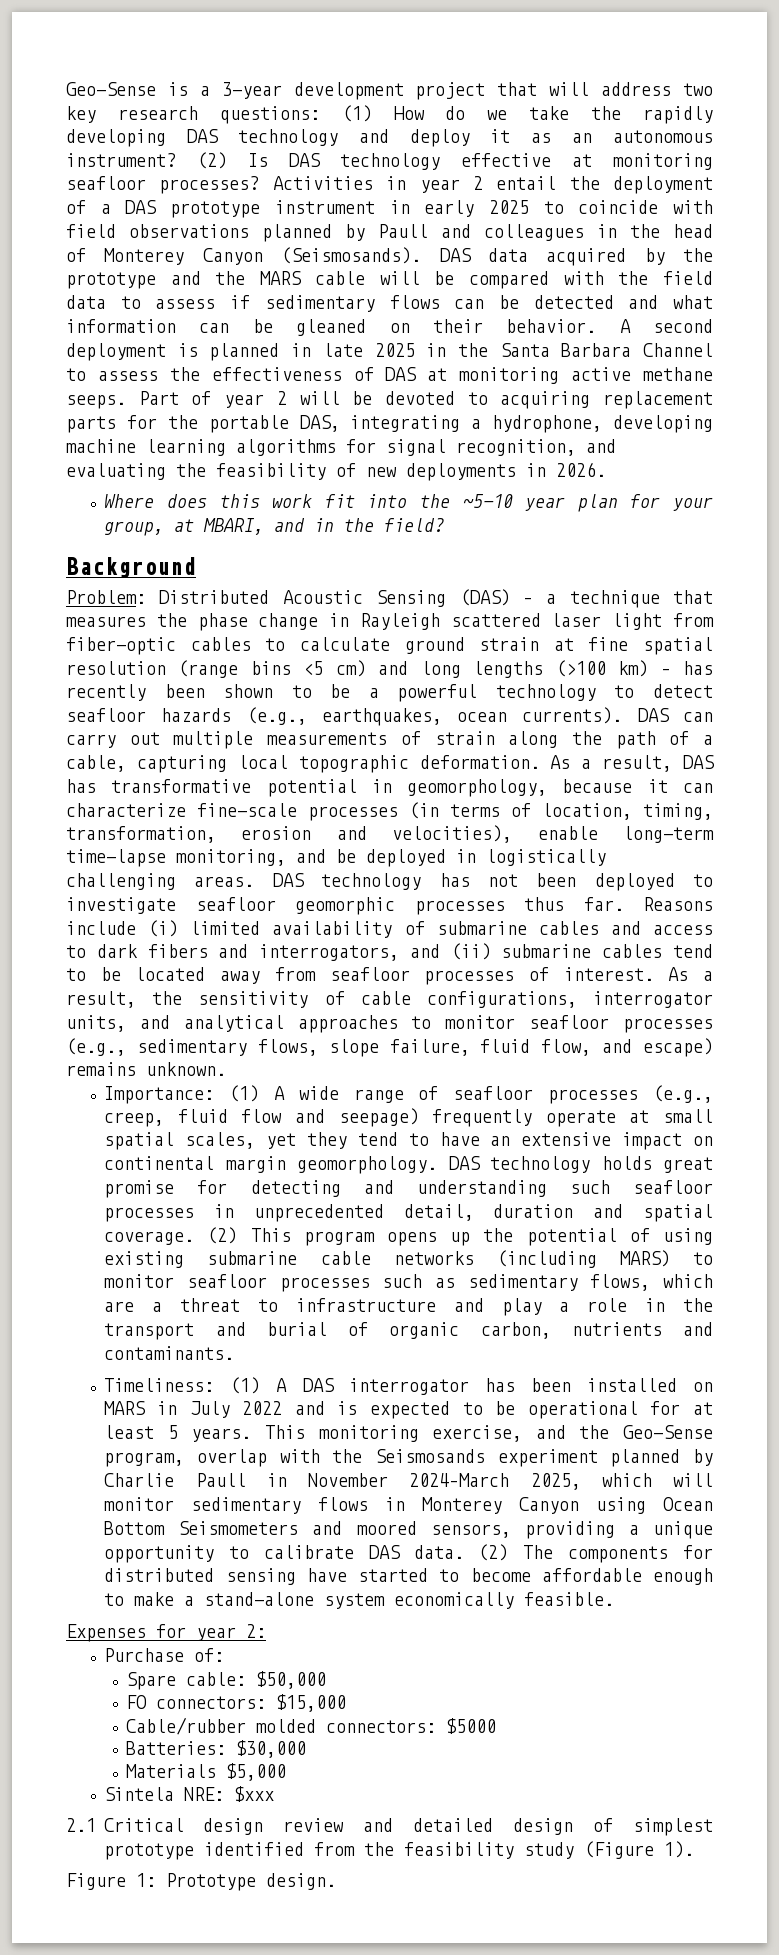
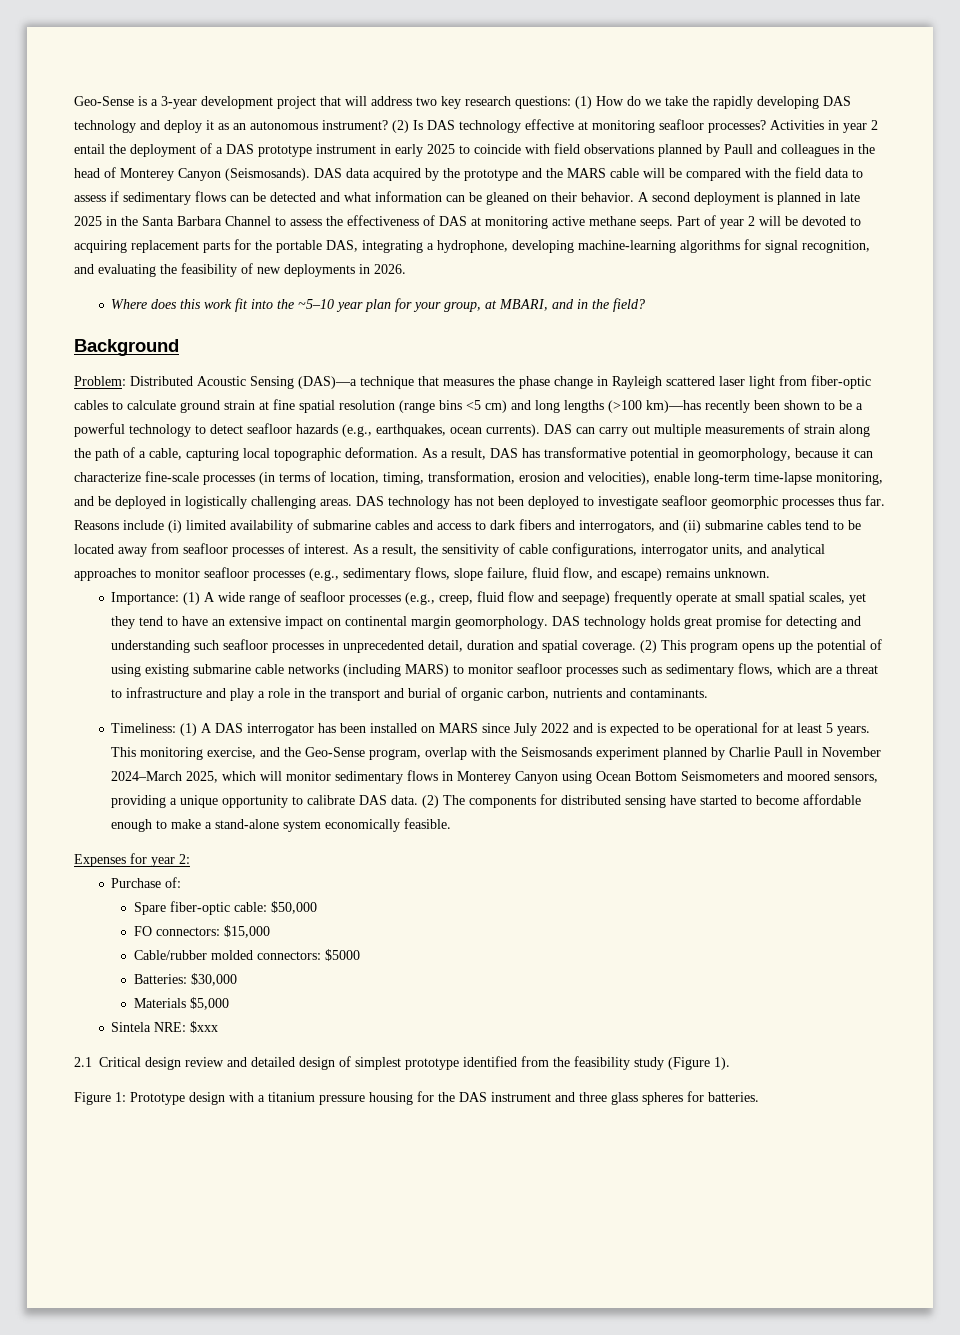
- Part of year 2 will be devoted to acquiring replacement parts for the portable DAS, integrating a hydrophone, developing machine learning algorithms for signal recognition, and evaluating the feasibility of new deployments in 2026.
+ Part of year 2 will be devoted to acquiring replacement parts for the portable DAS, integrating a hydrophone, developing machine-learning algorithms for signal recognition, and evaluating the feasibility of new deployments in 2026.
- Problem: Distributed Acoustic Sensing (DAS) – a technique that measures the phase change in Rayleigh scattered laser light from fiber-optic cables to calculate ground strain at fine spatial resolution (range bins <5 cm) and long lengths (>100 km) – has recently been shown to be a powerful technology to detect seafloor hazards (e.g., earthquakes, ocean currents).
+ Problem: Distributed Acoustic Sensing (DAS)—a technique that measures the phase change in Rayleigh scattered laser light from fiber-optic cables to calculate ground strain at fine spatial resolution (range bins <5 cm) and long lengths (>100 km)—has recently been shown to be a powerful technology to detect seafloor hazards (e.g., earthquakes, ocean currents).
- Timeliness: (1) A DAS interrogator has been installed on MARS in July 2022 and is expected to be operational for at least 5 years.
+ Timeliness: (1) A DAS interrogator has been installed on MARS since July 2022 and is expected to be operational for at least 5 years.
- Spare cable: $50,000
+ Spare fiber-optic cable: $50,000
- Figure 1: Prototype design.
+ Figure 1: Prototype design with a titanium pressure housing for the DAS instrument and three glass spheres for batteries.

